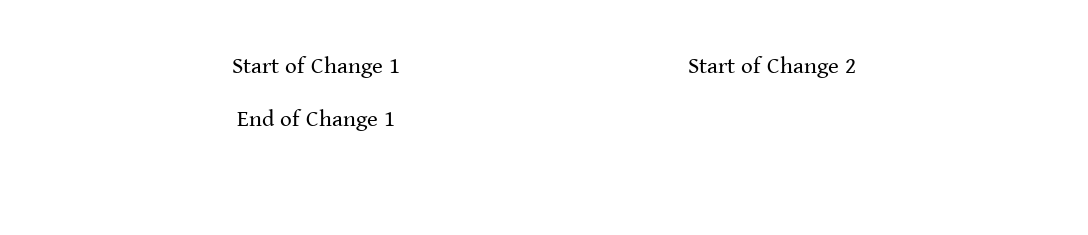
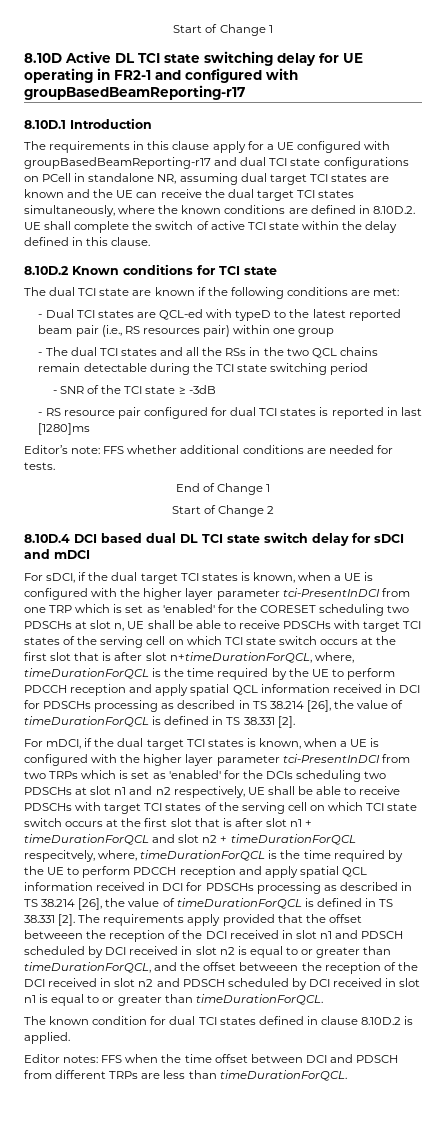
+ 8.10D Active DL TCI state switching delay for UE operating in FR2-1 and configured with groupBasedBeamReporting-r17
+ 8.10D.1 Introduction
+ The requirements in this clause apply for a UE configured with groupBasedBeamReporting-r17 and dual TCI state configurations on PCell in standalone NR, assuming dual target TCI states are known and the UE can receive the dual target TCI states simultaneously, where the known conditions are defined in 8.10D.2. UE shall complete the switch of active TCI state within the delay defined in this clause.
+ 8.10D.2 Known conditions for TCI state
+ The dual TCI state are known if the following conditions are met:
+ - Dual TCI states are QCL-ed with typeD to the latest reported beam pair (i.e., RS resources pair) within one group
+ - The dual TCI states and all the RSs in the two QCL chains remain detectable during the TCI state switching period
+ - SNR of the TCI state ≥ -3dB
+ - RS resource pair configured for dual TCI states is reported in last [1280]ms
+ Editor’s note: FFS whether additional conditions are needed for tests.
+ 8.10D.4 DCI based dual DL TCI state switch delay for sDCI and mDCI
+ For sDCI, if the dual target TCI states is known, when a UE is configured with the higher layer parameter tci-PresentInDCI from one TRP which is set as 'enabled' for the CORESET scheduling two PDSCHs at slot n, UE shall be able to receive PDSCHs with target TCI states of the serving cell on which TCI state switch occurs at the first slot that is after slot n+timeDurationForQCL, where, timeDurationForQCL is the time required by the UE to perform PDCCH reception and apply spatial QCL information received in DCI for PDSCHs processing as described in TS 38.214 [26], the value of timeDurationForQCL is defined in TS 38.331 [2].
+ For mDCI, if the dual target TCI states is known, when a UE is configured with the higher layer parameter tci-PresentInDCI from two TRPs which is set as 'enabled' for the DCIs scheduling two PDSCHs at slot n1 and n2 respectively, UE shall be able to receive PDSCHs with target TCI states of the serving cell on which TCI state switch occurs at the first slot that is after slot n1 + timeDurationForQCL and slot n2 + timeDurationForQCL respecitvely, where, timeDurationForQCL is the time required by the UE to perform PDCCH reception and apply spatial QCL information received in DCI for PDSCHs processing as described in TS 38.214 [26], the value of timeDurationForQCL is defined in TS 38.331 [2]. The requirements apply provided that the offset betweeen the reception of the DCI received in slot n1 and PDSCH scheduled by DCI received in slot n2 is equal to or greater than timeDurationForQCL, and the offset betweeen the reception of the DCI received in slot n2 and PDSCH scheduled by DCI received in slot n1 is equal to or greater than timeDurationForQCL.
+ The known condition for dual TCI states defined in clause 8.10D.2 is applied.
+ Editor notes: FFS when the time offset between DCI and PDSCH from different TRPs are less than timeDurationForQCL.

